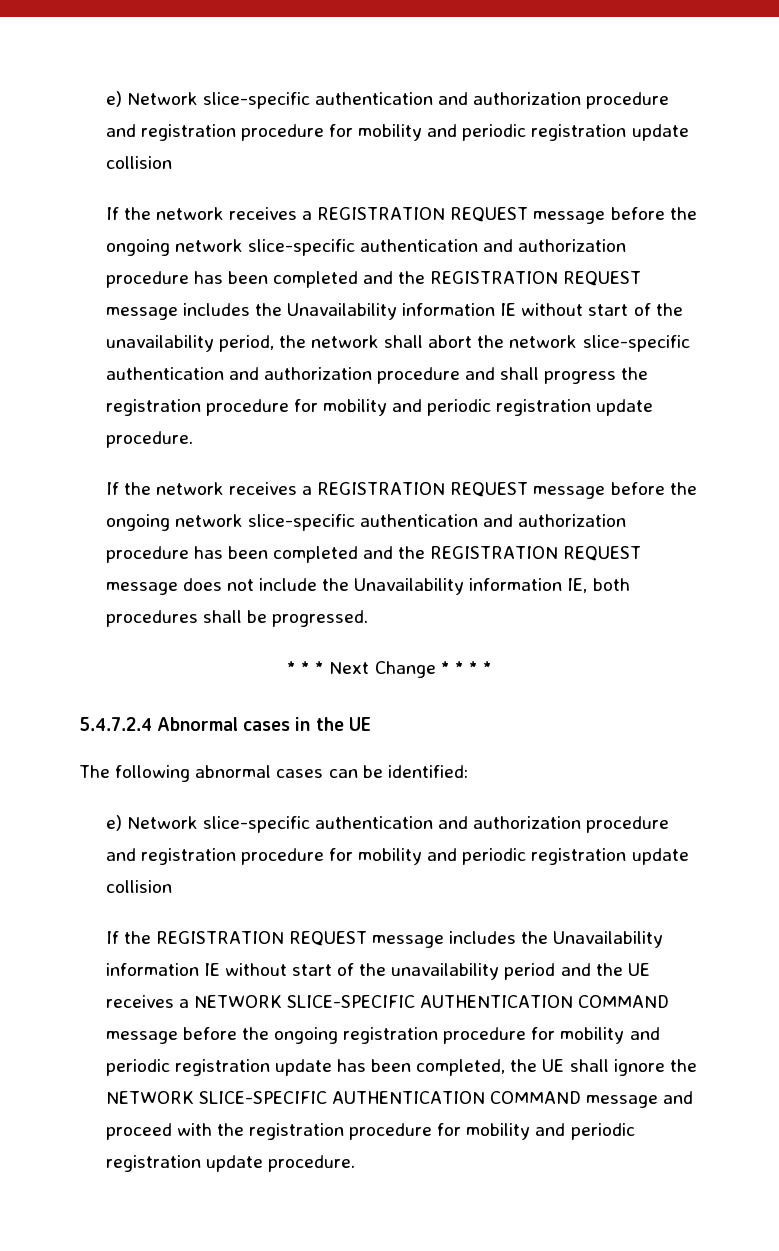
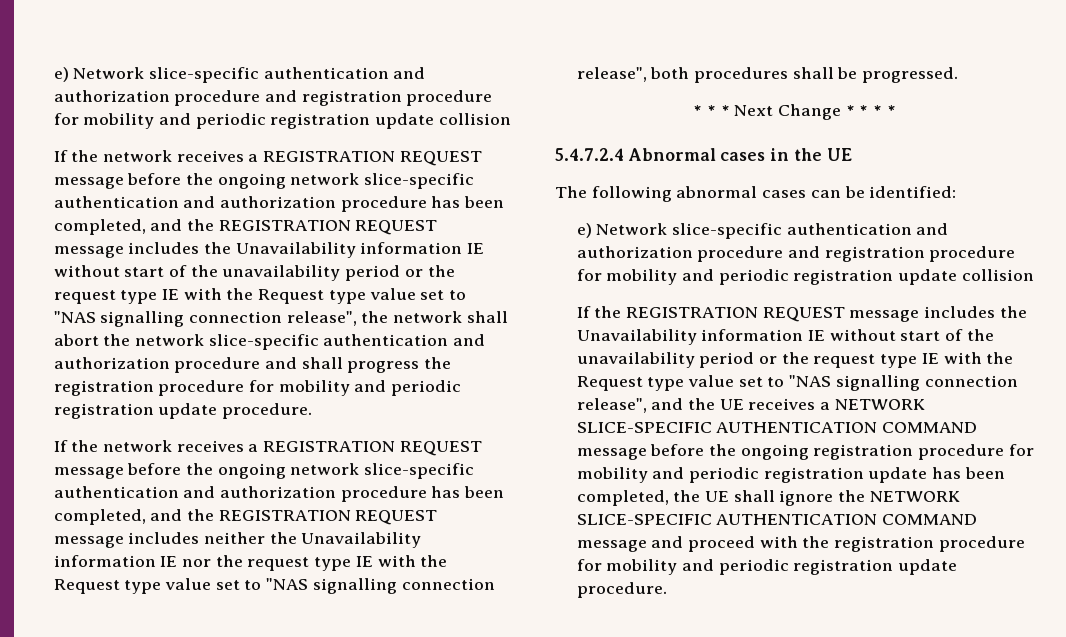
- If the network receives a REGISTRATION REQUEST message before the ongoing network slice-specific authentication and authorization procedure has been completed and the REGISTRATION REQUEST message includes the Unavailability information IE without start of the unavailability period, the network shall abort the network slice-specific authentication and authorization procedure and shall progress the registration procedure for mobility and periodic registration update procedure.
+ If the network receives a REGISTRATION REQUEST message before the ongoing network slice-specific authentication and authorization procedure has been completed, and the REGISTRATION REQUEST message includes the Unavailability information IE without start of the unavailability period or the request type IE with the Request type value set to "NAS signalling connection release", the network shall abort the network slice-specific authentication and authorization procedure and shall progress the registration procedure for mobility and periodic registration update procedure.
- If the network receives a REGISTRATION REQUEST message before the ongoing network slice-specific authentication and authorization procedure has been completed and the REGISTRATION REQUEST message does not include the Unavailability information IE, both procedures shall be progressed.
+ If the network receives a REGISTRATION REQUEST message before the ongoing network slice-specific authentication and authorization procedure has been completed, and the REGISTRATION REQUEST message includes neither the Unavailability information IE nor the request type IE with the Request type value set to "NAS signalling connection release", both procedures shall be progressed.
- If the REGISTRATION REQUEST message includes the Unavailability information IE without start of the unavailability period and the UE receives a NETWORK SLICE-SPECIFIC AUTHENTICATION COMMAND message before the ongoing registration procedure for mobility and periodic registration update has been completed, the UE shall ignore the NETWORK SLICE-SPECIFIC AUTHENTICATION COMMAND message and proceed with the registration procedure for mobility and periodic registration update procedure.
+ If the REGISTRATION REQUEST message includes the Unavailability information IE without start of the unavailability period or the request type IE with the Request type value set to "NAS signalling connection release", and the UE receives a NETWORK SLICE-SPECIFIC AUTHENTICATION COMMAND message before the ongoing registration procedure for mobility and periodic registration update has been completed, the UE shall ignore the NETWORK SLICE-SPECIFIC AUTHENTICATION COMMAND message and proceed with the registration procedure for mobility and periodic registration update procedure.

